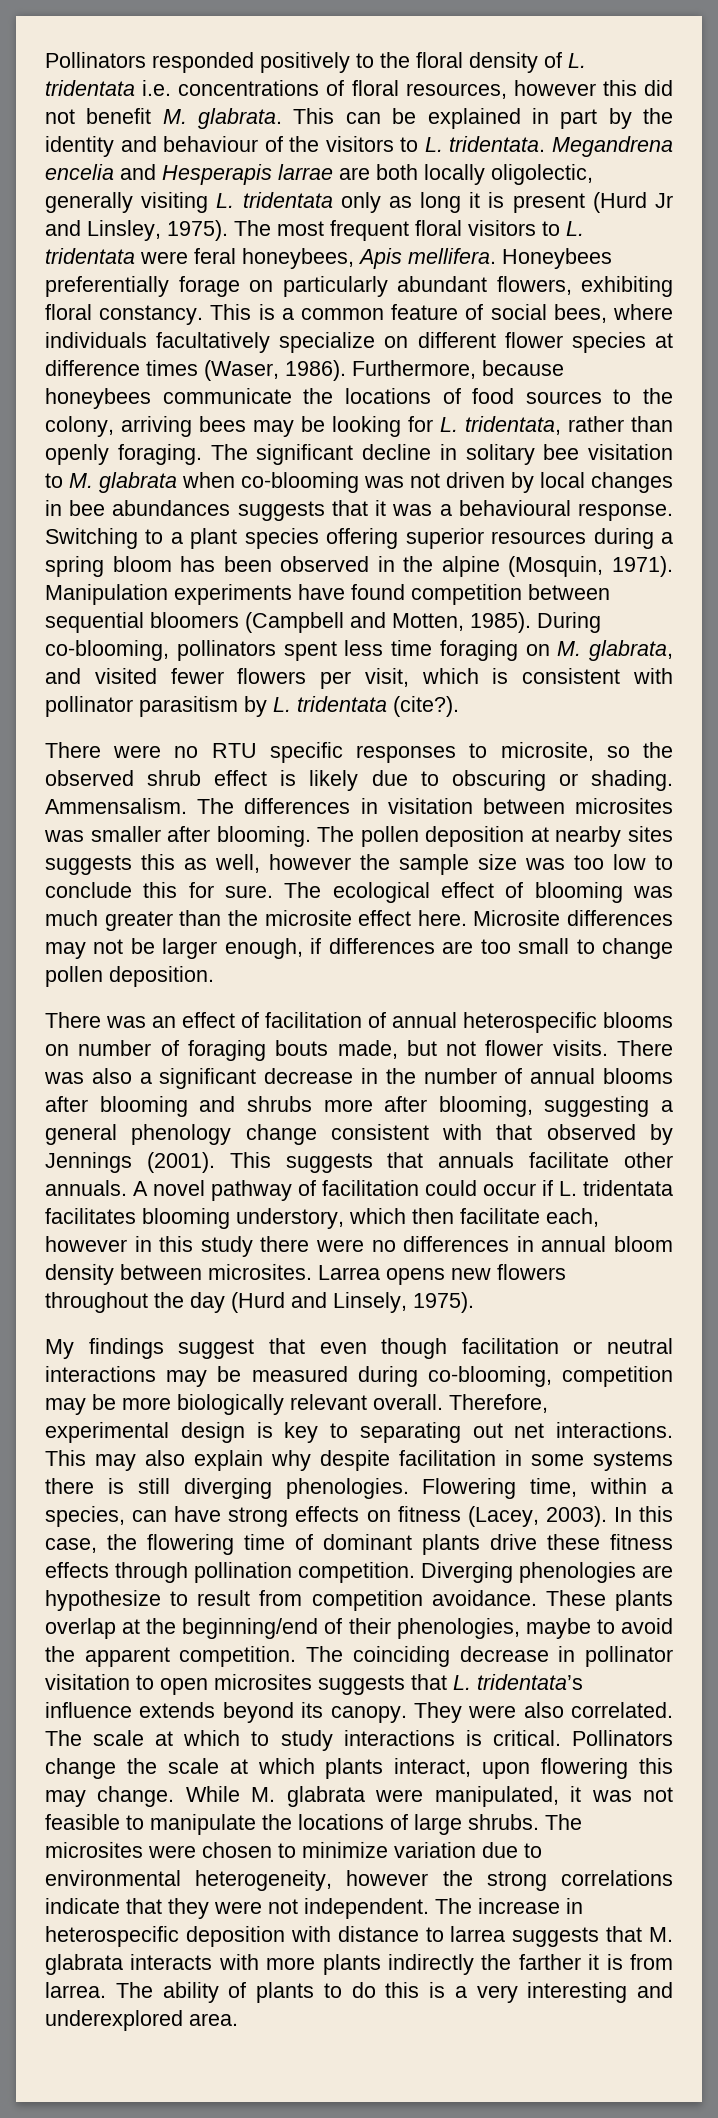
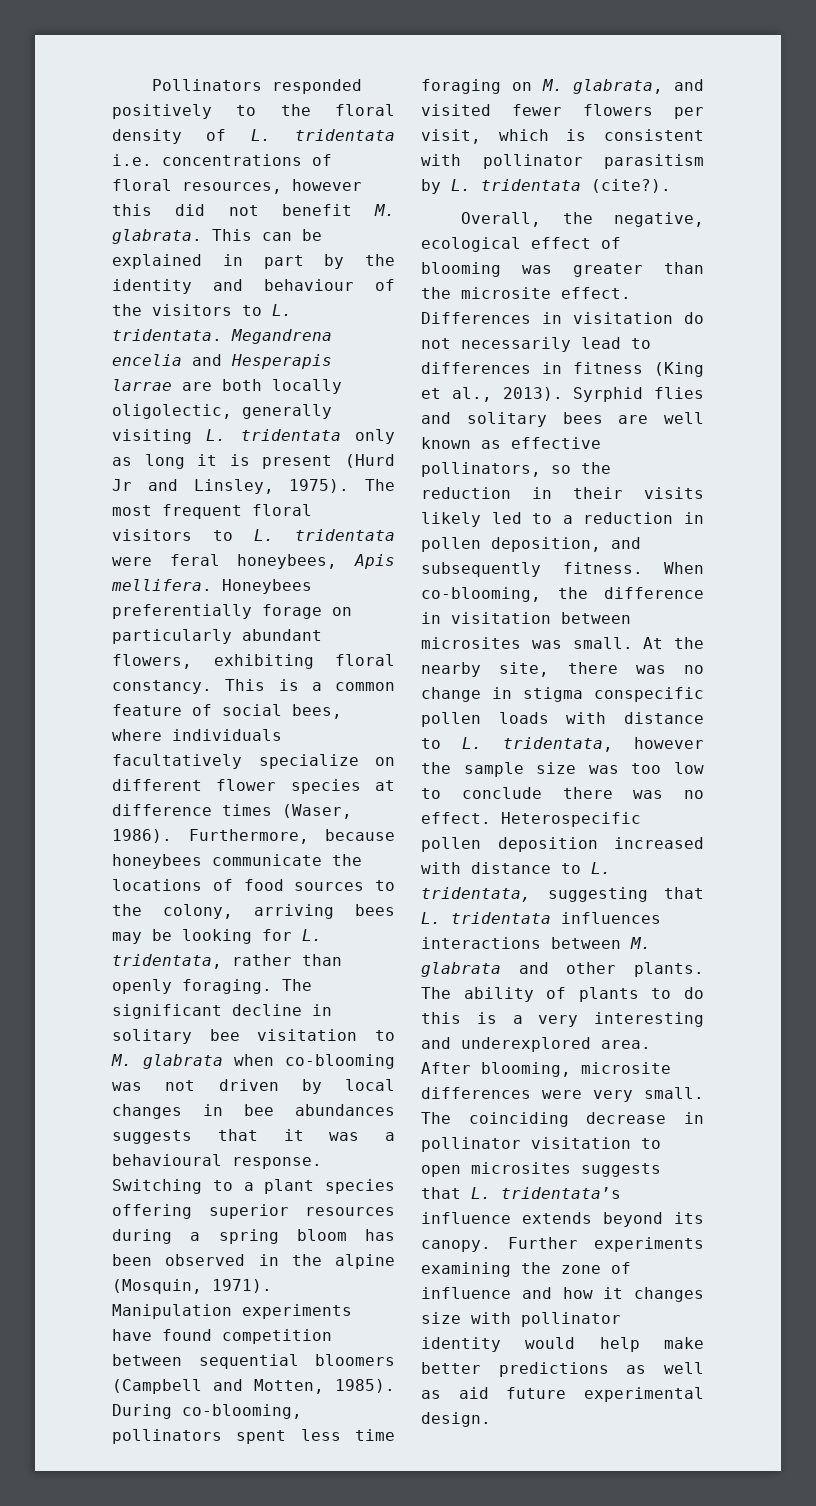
- There were no RTU specific responses to microsite, so the observed shrub effect is likely due to obscuring or shading. Ammensalism. The differences in visitation between microsites was smaller after blooming. The pollen deposition at nearby sites suggests this as well, however the sample size was too low to conclude this for sure. The ecological effect of blooming was much greater than the microsite effect here. Microsite differences may not be larger enough, if differences are too small to change pollen deposition.
- There was an effect of facilitation of annual heterospecific blooms on number of foraging bouts made, but not flower visits. There was also a significant decrease in the number of annual blooms after blooming and shrubs more after blooming, suggesting a general phenology change consistent with that observed by Jennings (2001). This suggests that annuals facilitate other annuals. A novel pathway of facilitation could occur if L. tridentata facilitates blooming understory, which then facilitate each, however in this study there were no differences in annual bloom density between microsites. Larrea opens new flowers throughout the day (Hurd and Linsely, 1975).
- My findings suggest that even though facilitation or neutral interactions may be measured during co-blooming, competition may be more biologically relevant overall. Therefore, experimental design is key to separating out net interactions. This may also explain why despite facilitation in some systems there is still diverging phenologies. Flowering time, within a species, can have strong effects on fitness (Lacey, 2003). In this case, the flowering time of dominant plants drive these fitness effects through pollination competition. Diverging phenologies are hypothesize to result from competition avoidance. These plants overlap at the beginning/end of their phenologies, maybe to avoid the apparent competition.
+ Overall, the negative, ecological effect of blooming was greater than the microsite effect. Differences in visitation do not necessarily lead to differences in fitness (King et al., 2013). Syrphid flies and solitary bees are well known as effective pollinators, so the reduction in their visits likely led to a reduction in pollen deposition, and subsequently fitness. When co-blooming, the difference in visitation between microsites was small. At the nearby site, there was no change in stigma conspecific pollen loads with distance to L. tridentata, however the sample size was too low to conclude there was no effect. Heterospecific pollen deposition increased with distance to L. tridentata, suggesting that L. tridentata influences interactions between M. glabrata and other plants. The ability of plants to do this is a very interesting and underexplored area. After blooming, microsite differences were very small.
- They were also correlated. The scale at which to study interactions is critical. Pollinators change the scale at which plants interact, upon flowering this may change. While M. glabrata were manipulated, it was not feasible to manipulate the locations of large shrubs. The microsites were chosen to minimize variation due to environmental heterogeneity, however the strong correlations indicate that they were not independent. The increase in heterospecific deposition with distance to larrea suggests that M. glabrata interacts with more plants indirectly the farther it is from larrea. The ability of plants to do this is a very interesting and underexplored area.
+ Further experiments examining the zone of influence and how it changes size with pollinator identity would help make better predictions as well as aid future experimental design.

